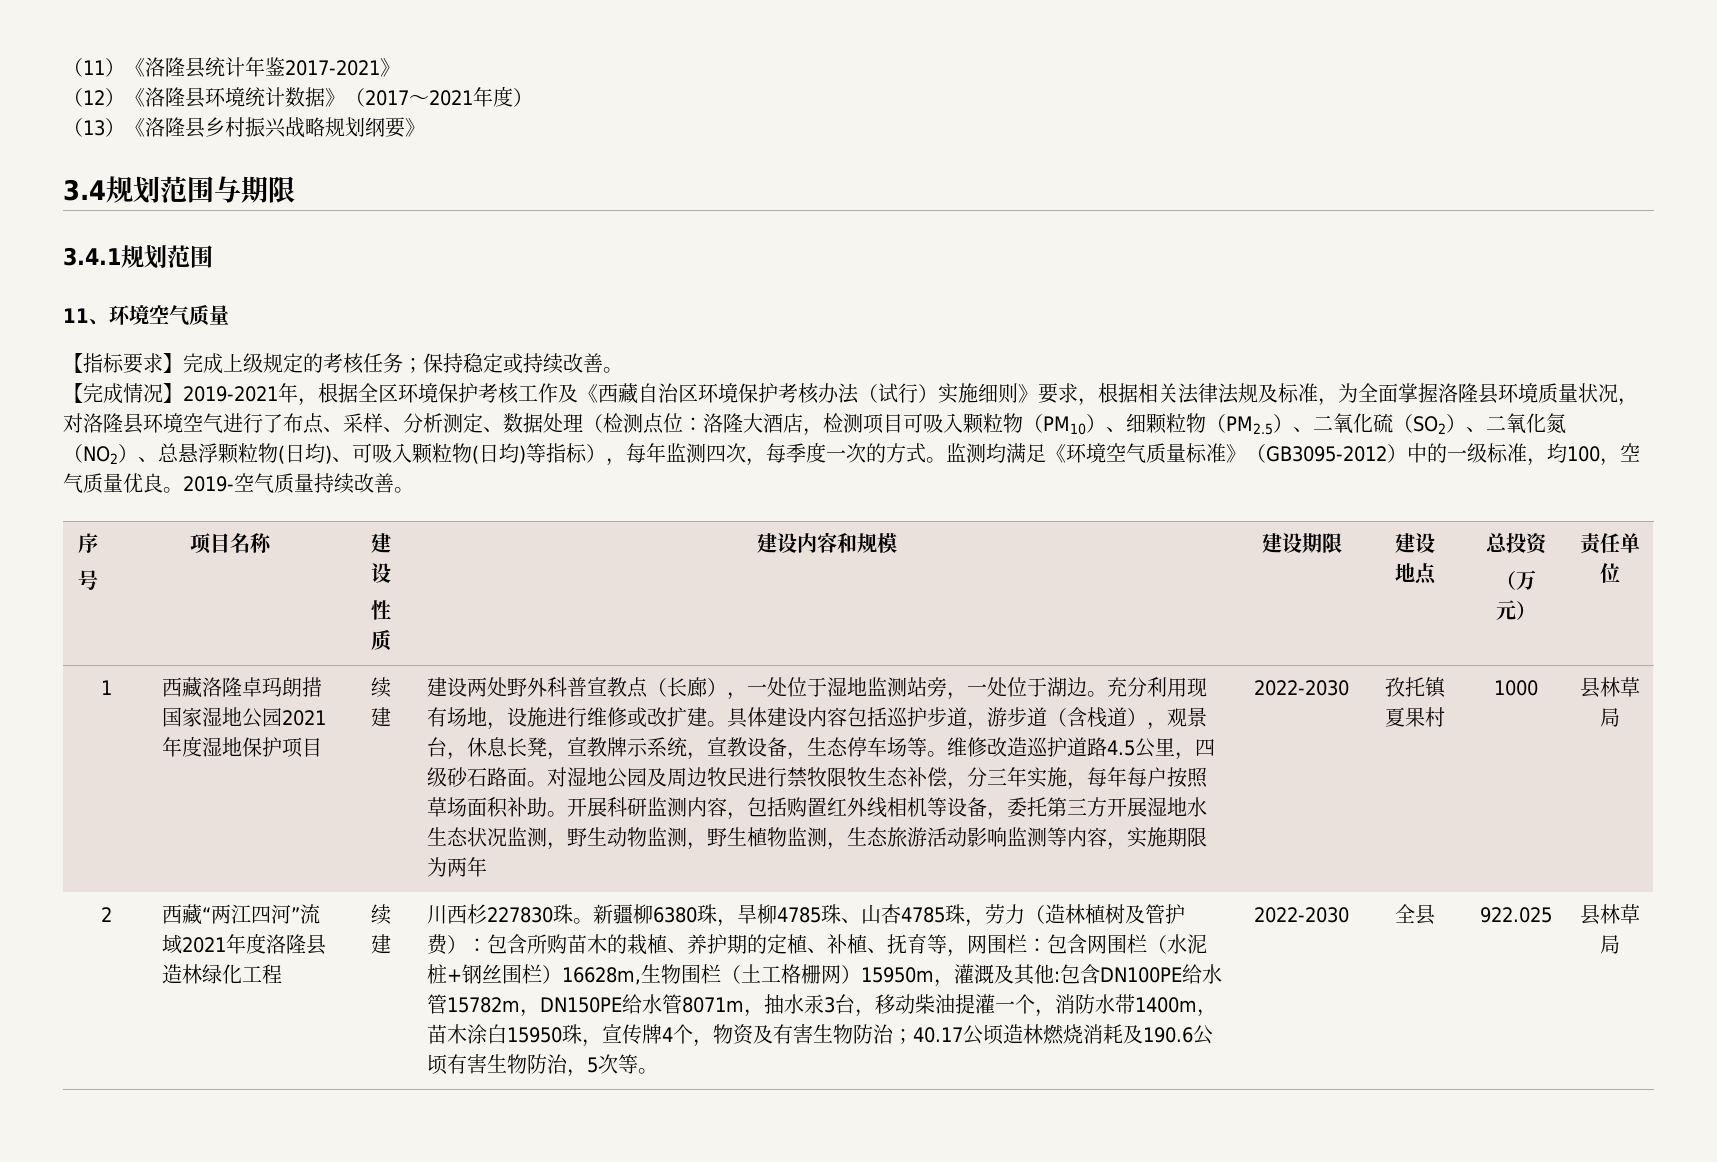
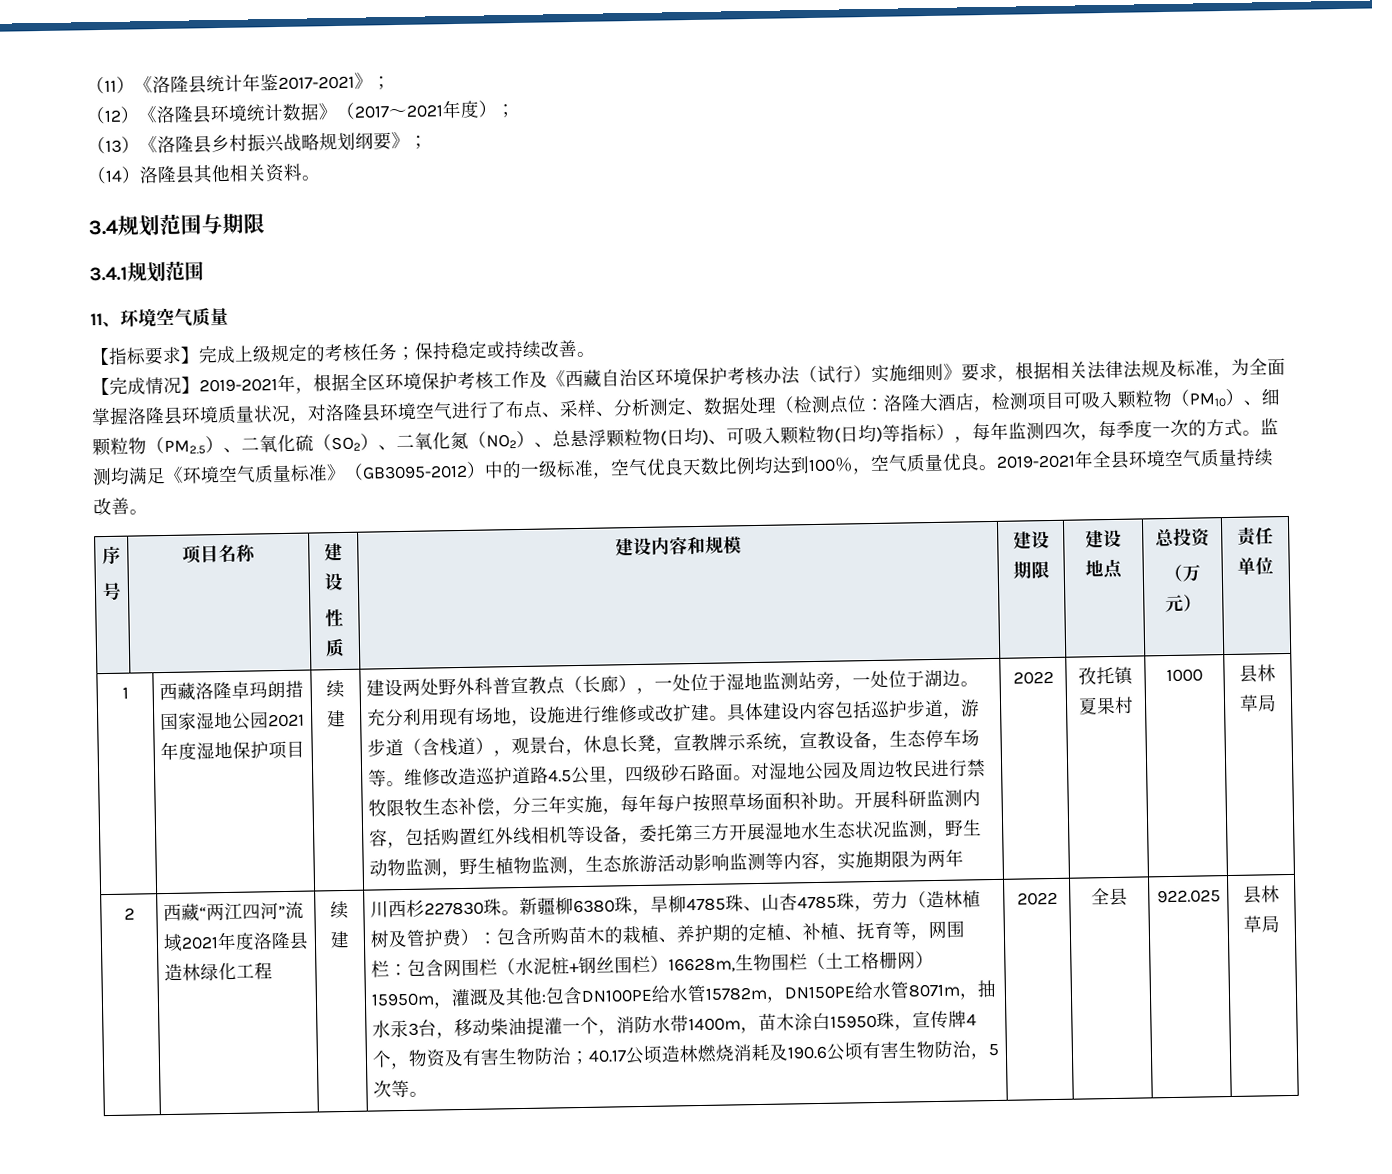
- （11）《洛隆县统计年鉴2017-2021》
+ （11）《洛隆县统计年鉴2017-2021》；
- （12）《洛隆县环境统计数据》（2017～2021年度）
+ （12）《洛隆县环境统计数据》（2017～2021年度）；
- （13）《洛隆县乡村振兴战略规划纲要》
+ （13）《洛隆县乡村振兴战略规划纲要》；
+ （14）洛隆县其他相关资料。
- 监测均满足《环境空气质量标准》（GB3095-2012）中的一级标准，均100，空气质量优良。
+ 监测均满足《环境空气质量标准》（GB3095-2012）中的一级标准，空气优良天数比例均达到100％，空气质量优良。
- 2019-空气质量持续改善。
+ 2019-2021年全县环境空气质量持续改善。
- 开展科研监测内容，包括购置红外线相机等设备，委托第三方开展湿地水生态状况监测，野生动物监测，野生植物监测，生态旅游活动影响监测等内容，实施期限为两年 | 2022-2030
+ 开展科研监测内容，包括购置红外线相机等设备，委托第三方开展湿地水生态状况监测，野生动物监测，野生植物监测，生态旅游活动影响监测等内容，实施期限为两年 | 2022
- 40.17公顷造林燃烧消耗及190.6公顷有害生物防治，5次等。 | 2022-2030
+ 40.17公顷造林燃烧消耗及190.6公顷有害生物防治，5次等。 | 2022

